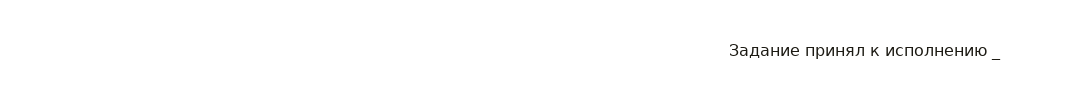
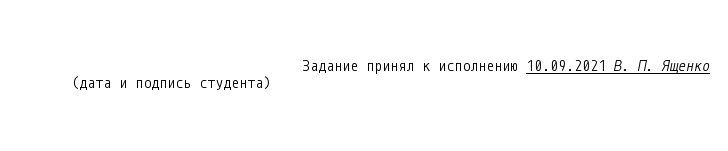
- Задание принял к исполнению _
+ Задание принял к исполнению 10.09.2021 В. П. Ященко
+ (дата и подпись студента)

